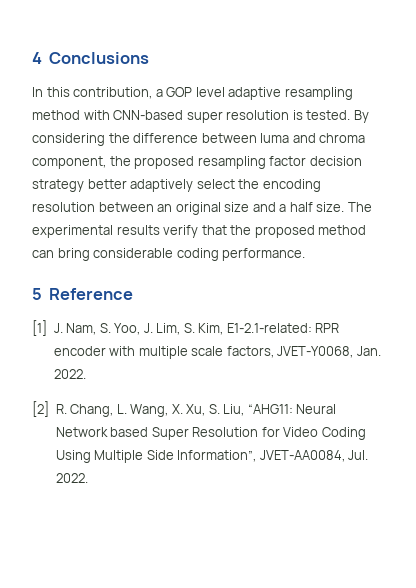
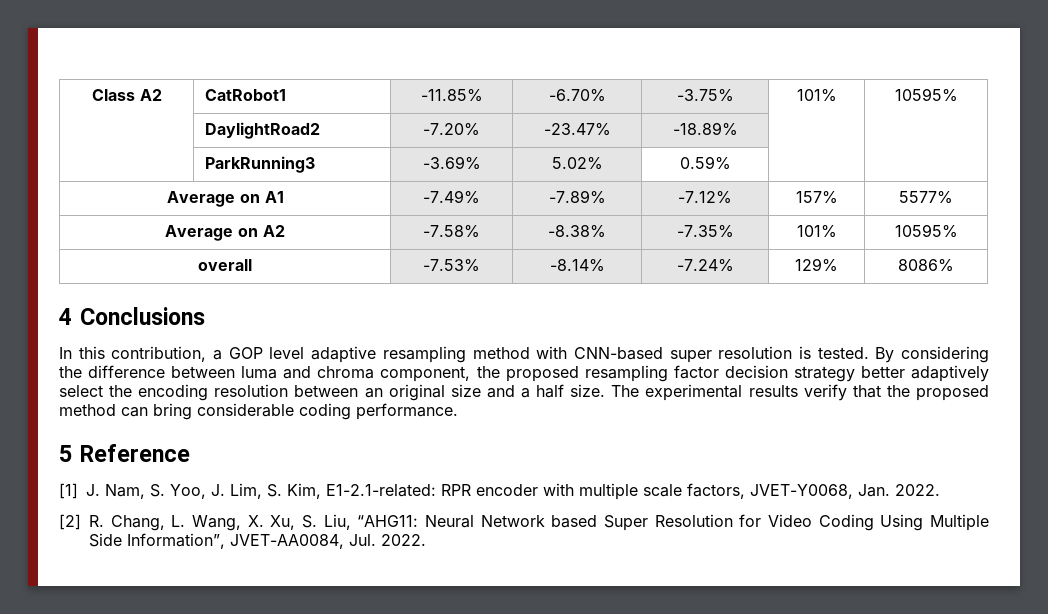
+ Class A2 | CatRobot1 | -11.85% | -6.70% | -3.75% | 101% | 10595%
+ | DaylightRoad2 | -7.20% | -23.47% | -18.89% | |
+ | ParkRunning3 | -3.69% | 5.02% | 0.59% | |
+ Average on A1 | -7.49% | -7.89% | -7.12% | 157% | 5577%
+ Average on A2 | -7.58% | -8.38% | -7.35% | 101% | 10595%
+ overall | -7.53% | -8.14% | -7.24% | 129% | 8086%

